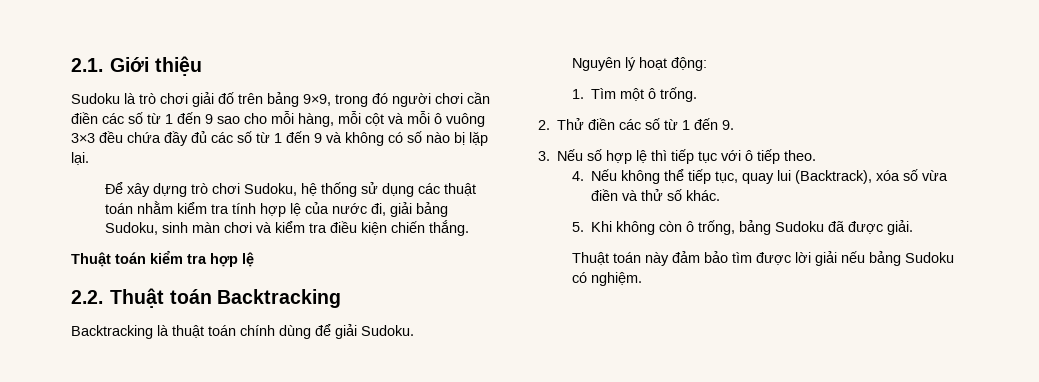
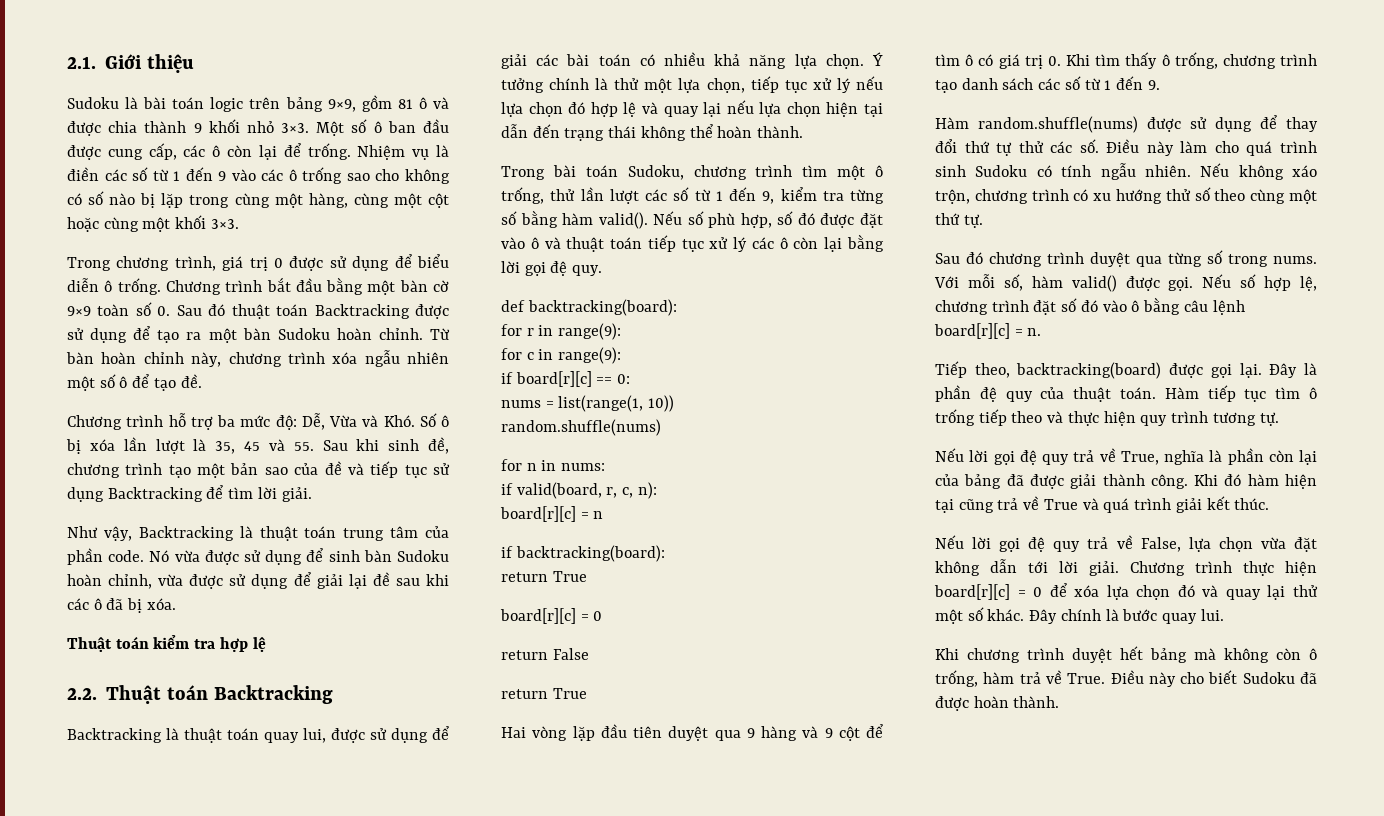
- Sudoku là trò chơi giải đố trên bảng 9×9, trong đó người chơi cần điền các số từ 1 đến 9 sao cho mỗi hàng, mỗi cột và mỗi ô vuông 3×3 đều chứa đầy đủ các số từ 1 đến 9 và không có số nào bị lặp lại.
- Để xây dựng trò chơi Sudoku, hệ thống sử dụng các thuật toán nhằm kiểm tra tính hợp lệ của nước đi, giải bảng Sudoku, sinh màn chơi và kiểm tra điều kiện chiến thắng.
+ Sudoku là bài toán logic trên bảng 9×9, gồm 81 ô và được chia thành 9 khối nhỏ 3×3. Một số ô ban đầu được cung cấp, các ô còn lại để trống. Nhiệm vụ là điền các số từ 1 đến 9 vào các ô trống sao cho không có số nào bị lặp trong cùng một hàng, cùng một cột hoặc cùng một khối 3×3.
+ Trong chương trình, giá trị 0 được sử dụng để biểu diễn ô trống. Chương trình bắt đầu bằng một bàn cờ 9×9 toàn số 0. Sau đó thuật toán Backtracking được sử dụng để tạo ra một bàn Sudoku hoàn chỉnh. Từ bàn hoàn chỉnh này, chương trình xóa ngẫu nhiên một số ô để tạo đề.
+ Chương trình hỗ trợ ba mức độ: Dễ, Vừa và Khó. Số ô bị xóa lần lượt là 35, 45 và 55. Sau khi sinh đề, chương trình tạo một bản sao của đề và tiếp tục sử dụng Backtracking để tìm lời giải.
+ Như vậy, Backtracking là thuật toán trung tâm của phần code. Nó vừa được sử dụng để sinh bàn Sudoku hoàn chỉnh, vừa được sử dụng để giải lại đề sau khi các ô đã bị xóa.
- Backtracking là thuật toán chính dùng để giải Sudoku.
- Nguyên lý hoạt động:
- 1. Tìm một ô trống.
- 2. Thử điền các số từ 1 đến 9.
+ Backtracking là thuật toán quay lui, được sử dụng để giải các bài toán có nhiều khả năng lựa chọn. Ý tưởng chính là thử một lựa chọn, tiếp tục xử lý nếu lựa chọn đó hợp lệ và quay lại nếu lựa chọn hiện tại dẫn đến trạng thái không thể hoàn thành.
+ Trong bài toán Sudoku, chương trình tìm một ô trống, thử lần lượt các số từ 1 đến 9, kiểm tra từng số bằng hàm valid(). Nếu số phù hợp, số đó được đặt vào ô và thuật toán tiếp tục xử lý các ô còn lại bằng lời gọi đệ quy.
+ def backtracking(board):
+ for r in range(9):
+ for c in range(9):
+ if board[r][c] == 0:
+ nums = list(range(1, 10))
+ random.shuffle(nums)
+ for n in nums:
+ if valid(board, r, c, n):
+ board[r][c] = n
+ if backtracking(board):
+ return True
+ board[r][c] = 0
+ return False
+ return True
+ Hai vòng lặp đầu tiên duyệt qua 9 hàng và 9 cột để tìm ô có giá trị 0. Khi tìm thấy ô trống, chương trình tạo danh sách các số từ 1 đến 9.
- 3. Nếu số hợp lệ thì tiếp tục với ô tiếp theo.
- 4. Nếu không thể tiếp tục, quay lui (Backtrack), xóa số vừa điền và thử số khác.
- 5. Khi không còn ô trống, bảng Sudoku đã được giải.
- Thuật toán này đảm bảo tìm được lời giải nếu bảng Sudoku có nghiệm.
+ Hàm random.shuffle(nums) được sử dụng để thay đổi thứ tự thử các số. Điều này làm cho quá trình sinh Sudoku có tính ngẫu nhiên. Nếu không xáo trộn, chương trình có xu hướng thử số theo cùng một thứ tự.
+ Sau đó chương trình duyệt qua từng số trong nums. Với mỗi số, hàm valid() được gọi. Nếu số hợp lệ, chương trình đặt số đó vào ô bằng câu lệnh board[r][c] = n.
+ Tiếp theo, backtracking(board) được gọi lại. Đây là phần đệ quy của thuật toán. Hàm tiếp tục tìm ô trống tiếp theo và thực hiện quy trình tương tự.
+ Nếu lời gọi đệ quy trả về True, nghĩa là phần còn lại của bảng đã được giải thành công. Khi đó hàm hiện tại cũng trả về True và quá trình giải kết thúc.
+ Nếu lời gọi đệ quy trả về False, lựa chọn vừa đặt không dẫn tới lời giải. Chương trình thực hiện board[r][c] = 0 để xóa lựa chọn đó và quay lại thử một số khác. Đây chính là bước quay lui.
+ Khi chương trình duyệt hết bảng mà không còn ô trống, hàm trả về True. Điều này cho biết Sudoku đã được hoàn thành.

